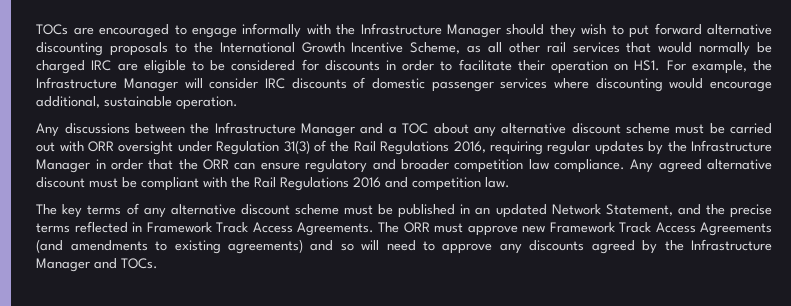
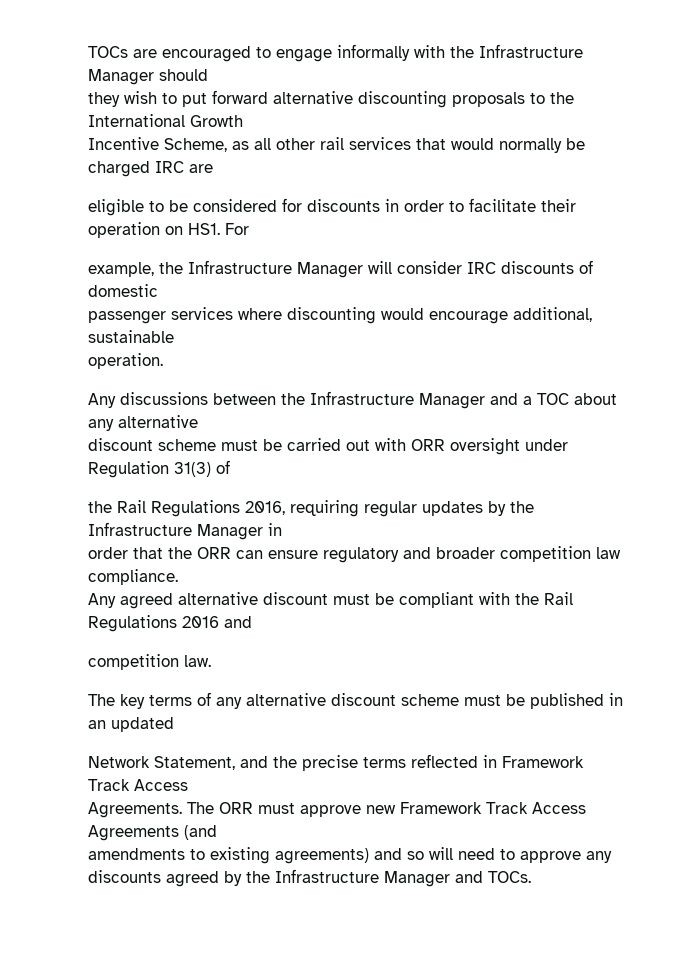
- TOCs are encouraged to engage informally with the Infrastructure Manager should they wish to put forward alternative discounting proposals to the International Growth Incentive Scheme, as all other rail services that would normally be charged IRC are eligible to be considered for discounts in order to facilitate their operation on HS1. For example, the Infrastructure Manager will consider IRC discounts of domestic passenger services where discounting would encourage additional, sustainable operation.
+ TOCs are encouraged to engage informally with the Infrastructure Manager should
+ they wish to put forward alternative discounting proposals to the International Growth
+ Incentive Scheme, as all other rail services that would normally be charged IRC are
+ eligible to be considered for discounts in order to facilitate their operation on HS1. For
+ example, the Infrastructure Manager will consider IRC discounts of domestic
+ passenger services where discounting would encourage additional, sustainable
+ operation.
- Any discussions between the Infrastructure Manager and a TOC about any alternative discount scheme must be carried out with ORR oversight under Regulation 31(3) of the Rail Regulations 2016, requiring regular updates by the Infrastructure Manager in order that the ORR can ensure regulatory and broader competition law compliance. Any agreed alternative discount must be compliant with the Rail Regulations 2016 and competition law.
+ Any discussions between the Infrastructure Manager and a TOC about any alternative
+ discount scheme must be carried out with ORR oversight under Regulation 31(3) of
+ the Rail Regulations 2016, requiring regular updates by the Infrastructure Manager in
+ order that the ORR can ensure regulatory and broader competition law compliance.
+ Any agreed alternative discount must be compliant with the Rail Regulations 2016 and
+ competition law.
- The key terms of any alternative discount scheme must be published in an updated Network Statement, and the precise terms reflected in Framework Track Access Agreements.
+ The key terms of any alternative discount scheme must be published in an updated
+ Network Statement, and the precise terms reflected in Framework Track Access
+ Agreements.
- The ORR must approve new Framework Track Access Agreements (and amendments to existing agreements) and so will need to approve any discounts agreed by the Infrastructure Manager and TOCs.
+ The ORR must approve new Framework Track Access Agreements (and
+ amendments to existing agreements) and so will need to approve any discounts agreed by the Infrastructure Manager and TOCs.

